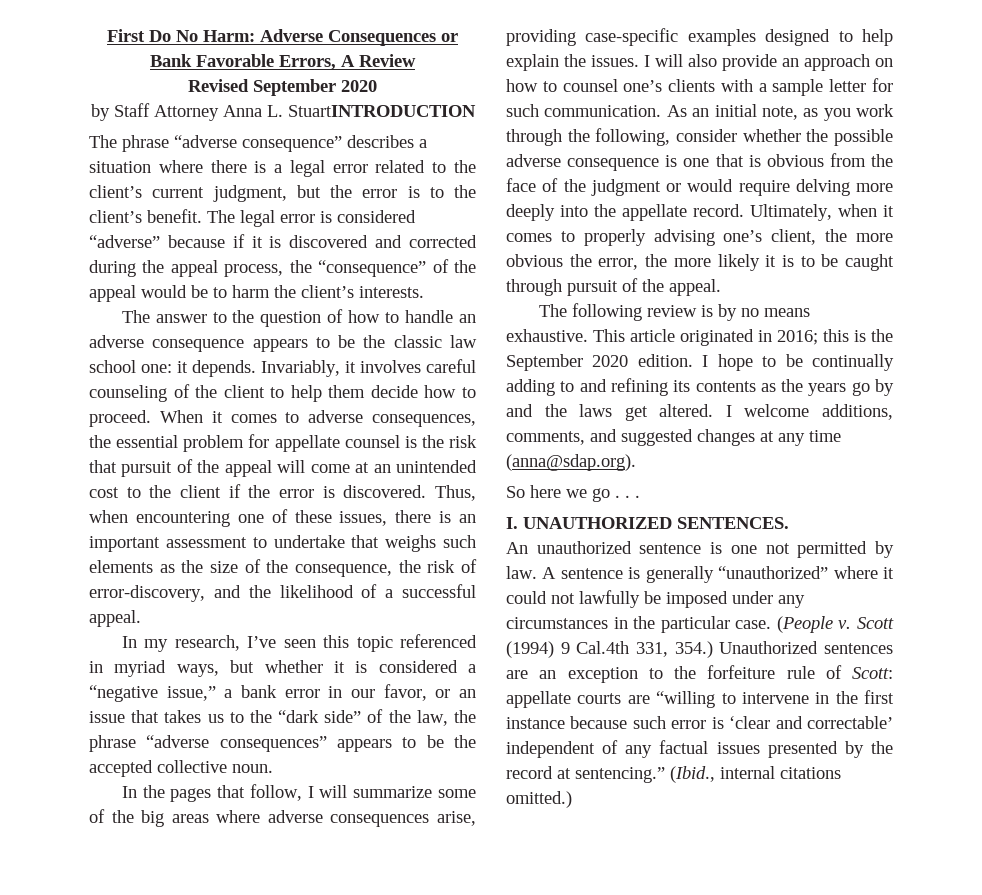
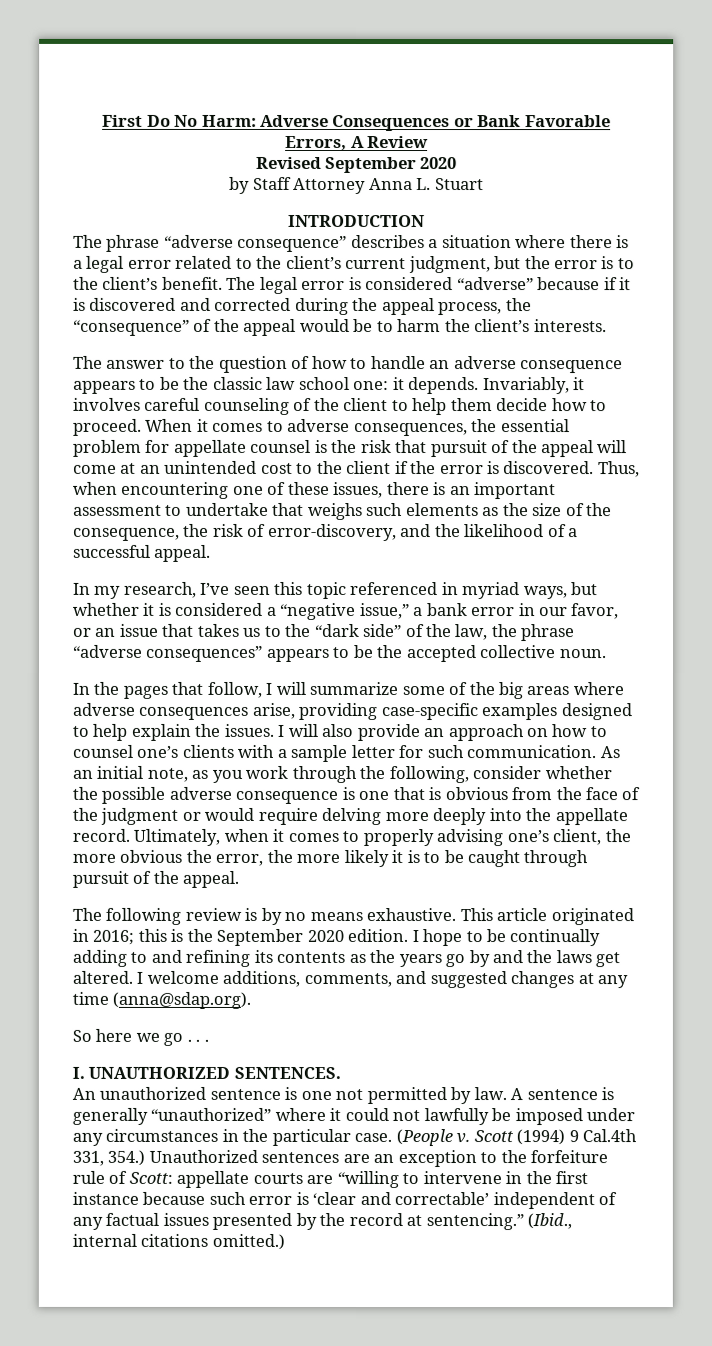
- by Staff Attorney Anna L. StuartINTRODUCTION
+ by Staff Attorney Anna L. Stuart
+ INTRODUCTION

